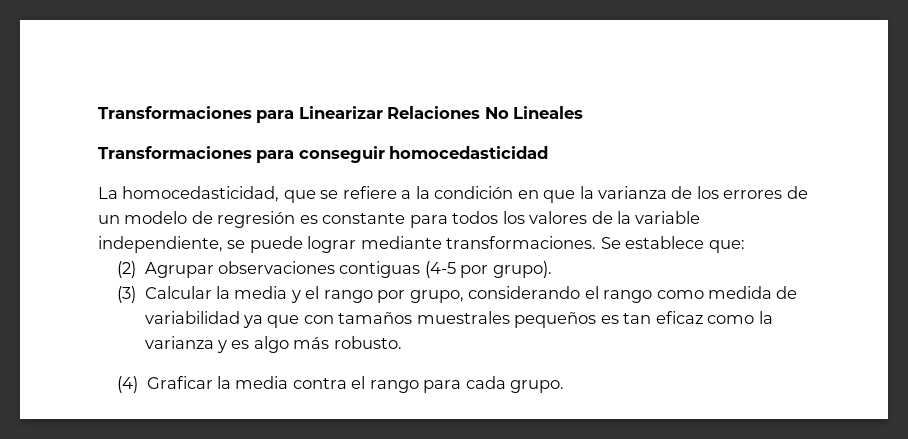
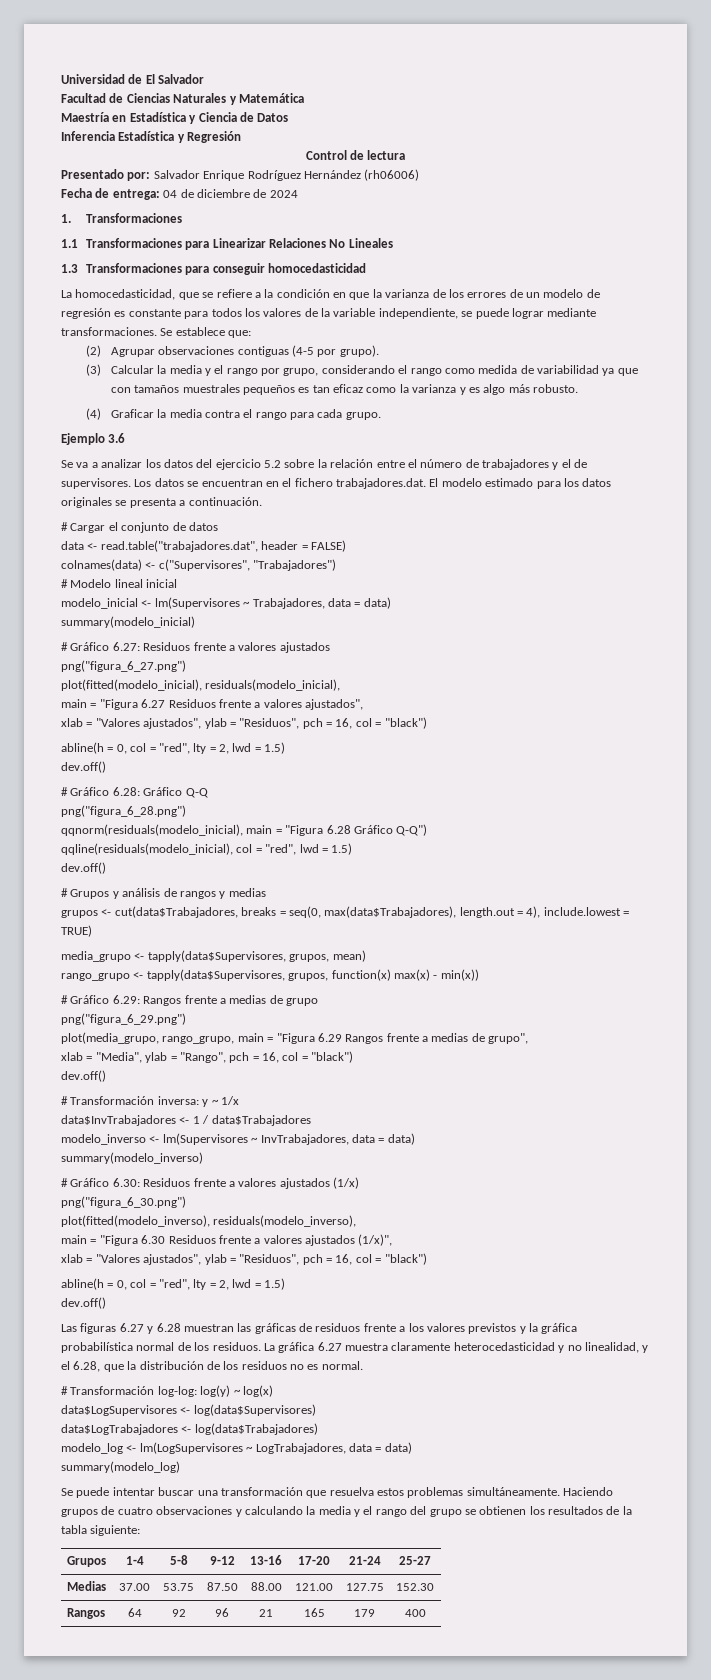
- Transformaciones para Linearizar Relaciones No Lineales
+ Universidad de El Salvador
+ Facultad de Ciencias Naturales y Matemática
+ Maestría en Estadística y Ciencia de Datos
+ Inferencia Estadística y Regresión
+ Control de lectura
+ Presentado por: Salvador Enrique Rodríguez Hernández (rh06006)
+ Fecha de entrega: 04 de diciembre de 2024
+ 1. Transformaciones
+ 1.1 Transformaciones para Linearizar Relaciones No Lineales
- Transformaciones para conseguir homocedasticidad
+ 1.3 Transformaciones para conseguir homocedasticidad
+ Ejemplo 3.6
+ Se va a analizar los datos del ejercicio 5.2 sobre la relación entre el número de trabajadores y el de supervisores. Los datos se encuentran en el fichero trabajadores.dat. El modelo estimado para los datos originales se presenta a continuación.
+ # Cargar el conjunto de datos
+ data <- read.table("trabajadores.dat", header = FALSE)
+ colnames(data) <- c("Supervisores", "Trabajadores")
+ # Modelo lineal inicial
+ modelo_inicial <- lm(Supervisores ~ Trabajadores, data = data)
+ summary(modelo_inicial)
+ # Gráfico 6.27: Residuos frente a valores ajustados
+ png("figura_6_27.png")
+ plot(fitted(modelo_inicial), residuals(modelo_inicial),
+ main = "Figura 6.27 Residuos frente a valores ajustados",
+ xlab = "Valores ajustados", ylab = "Residuos", pch = 16, col = "black")
+ abline(h = 0, col = "red", lty = 2, lwd = 1.5)
+ dev.off()
+ # Gráfico 6.28: Gráfico Q-Q
+ png("figura_6_28.png")
+ qqnorm(residuals(modelo_inicial), main = "Figura 6.28 Gráfico Q-Q")
+ qqline(residuals(modelo_inicial), col = "red", lwd = 1.5)
+ dev.off()
+ # Grupos y análisis de rangos y medias
+ grupos <- cut(data$Trabajadores, breaks = seq(0, max(data$Trabajadores), length.out = 4), include.lowest = TRUE)
+ media_grupo <- tapply(data$Supervisores, grupos, mean)
+ rango_grupo <- tapply(data$Supervisores, grupos, function(x) max(x) - min(x))
+ # Gráfico 6.29: Rangos frente a medias de grupo
+ png("figura_6_29.png")
+ plot(media_grupo, rango_grupo, main = "Figura 6.29 Rangos frente a medias de grupo",
+ xlab = "Media", ylab = "Rango", pch = 16, col = "black")
+ dev.off()
+ # Transformación inversa: y ~ 1/x
+ data$InvTrabajadores <- 1 / data$Trabajadores
+ modelo_inverso <- lm(Supervisores ~ InvTrabajadores, data = data)
+ summary(modelo_inverso)
+ # Gráfico 6.30: Residuos frente a valores ajustados (1/x)
+ png("figura_6_30.png")
+ plot(fitted(modelo_inverso), residuals(modelo_inverso),
+ main = "Figura 6.30 Residuos frente a valores ajustados (1/x)",
+ xlab = "Valores ajustados", ylab = "Residuos", pch = 16, col = "black")
+ abline(h = 0, col = "red", lty = 2, lwd = 1.5)
+ dev.off()
+ Las figuras 6.27 y 6.28 muestran las gráficas de residuos frente a los valores previstos y la gráfica probabilística normal de los residuos. La gráfica 6.27 muestra claramente heterocedasticidad y no linealidad, y el 6.28, que la distribución de los residuos no es normal.
+ # Transformación log-log: log(y) ~ log(x)
+ data$LogSupervisores <- log(data$Supervisores)
+ data$LogTrabajadores <- log(data$Trabajadores)
+ modelo_log <- lm(LogSupervisores ~ LogTrabajadores, data = data)
+ summary(modelo_log)
+ Se puede intentar buscar una transformación que resuelva estos problemas simultáneamente. Haciendo grupos de cuatro observaciones y calculando la media y el rango del grupo se obtienen los resultados de la tabla siguiente:
+ Grupos | 1-4 | 5-8 | 9-12 | 13-16 | 17-20 | 21-24 | 25-27
+ Medias | 37.00 | 53.75 | 87.50 | 88.00 | 121.00 | 127.75 | 152.30
+ Rangos | 64 | 92 | 96 | 21 | 165 | 179 | 400

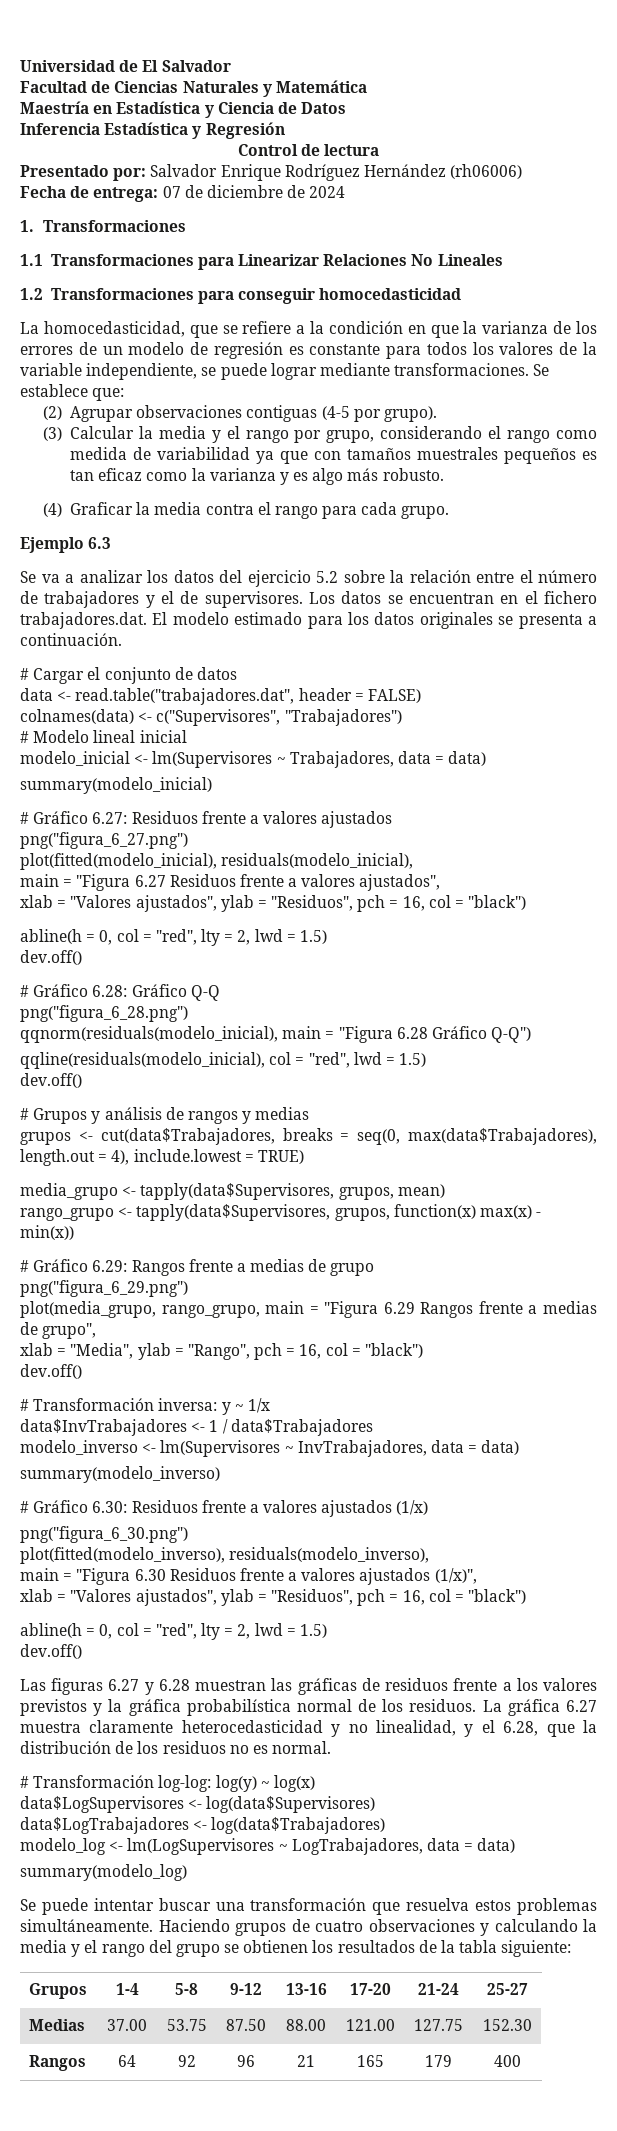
- Fecha de entrega: 04 de diciembre de 2024
+ Fecha de entrega: 07 de diciembre de 2024
- 1.3 Transformaciones para conseguir homocedasticidad
+ 1.2 Transformaciones para conseguir homocedasticidad
- Ejemplo 3.6
+ Ejemplo 6.3

